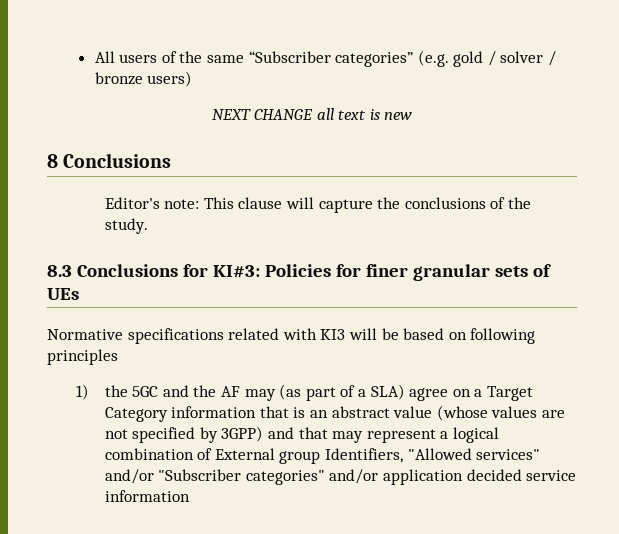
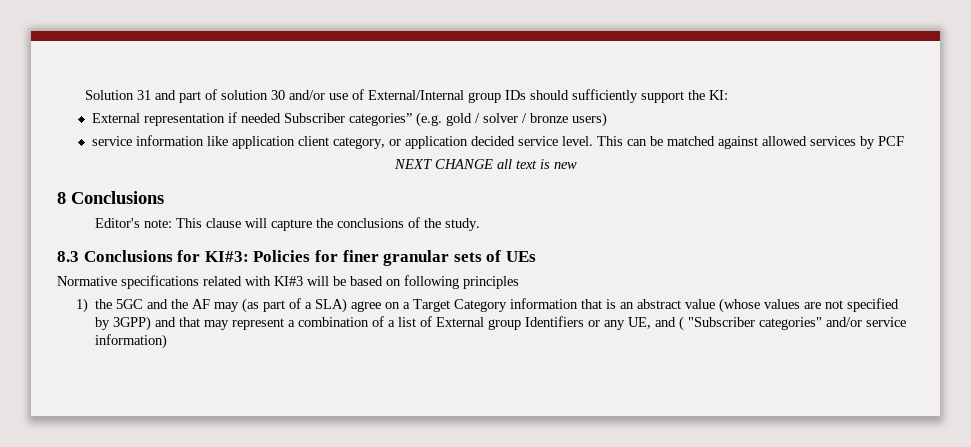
- All users of the same “Subscriber categories” (e.g. gold / solver / bronze users)
+ Solution 31 and part of solution 30 and/or use of External/Internal group IDs should sufficiently support the KI:
+ External representation if needed Subscriber categories” (e.g. gold / solver / bronze users)
+ service information like application client category, or application decided service level. This can be matched against allowed services by PCF
- Normative specifications related with KI3 will be based on following principles
+ Normative specifications related with KI#3 will be based on following principles
- 1) the 5GC and the AF may (as part of a SLA) agree on a Target Category information that is an abstract value (whose values are not specified by 3GPP) and that may represent a logical combination of External group Identifiers, "Allowed services" and/or "Subscriber categories" and/or application decided service information
+ 1) the 5GC and the AF may (as part of a SLA) agree on a Target Category information that is an abstract value (whose values are not specified by 3GPP) and that may represent a combination of a list of External group Identifiers or any UE, and ( "Subscriber categories" and/or service information)

